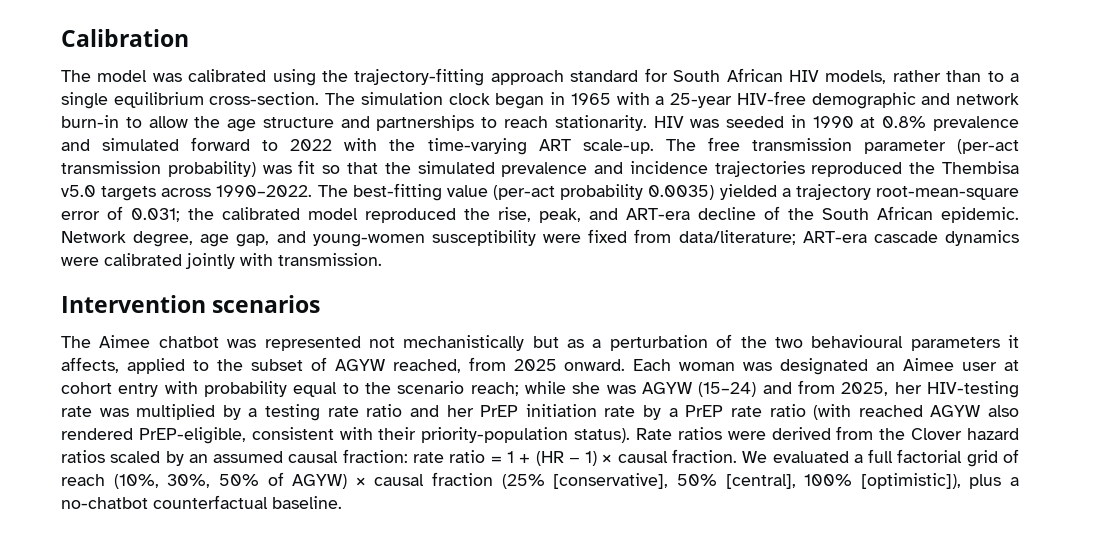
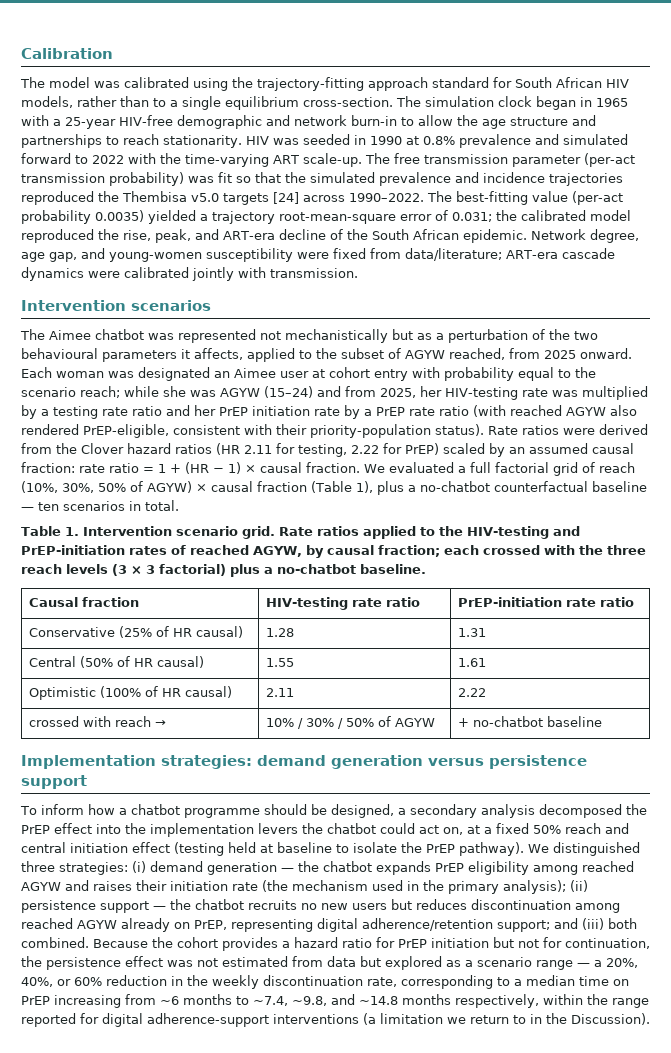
- The free transmission parameter (per-act transmission probability) was fit so that the simulated prevalence and incidence trajectories reproduced the Thembisa v5.0 targets across 1990–2022.
+ The free transmission parameter (per-act transmission probability) was fit so that the simulated prevalence and incidence trajectories reproduced the Thembisa v5.0 targets [24] across 1990–2022.
- Rate ratios were derived from the Clover hazard ratios scaled by an assumed causal fraction: rate ratio = 1 + (HR − 1) × causal fraction.
+ Rate ratios were derived from the Clover hazard ratios (HR 2.11 for testing, 2.22 for PrEP) scaled by an assumed causal fraction: rate ratio = 1 + (HR − 1) × causal fraction.
- We evaluated a full factorial grid of reach (10%, 30%, 50% of AGYW) × causal fraction (25% [conservative], 50% [central], 100% [optimistic]), plus a no-chatbot counterfactual baseline.
+ We evaluated a full factorial grid of reach (10%, 30%, 50% of AGYW) × causal fraction (Table 1), plus a no-chatbot counterfactual baseline — ten scenarios in total.
+ Table 1. Intervention scenario grid. Rate ratios applied to the HIV-testing and PrEP-initiation rates of reached AGYW, by causal fraction; each crossed with the three reach levels (3 × 3 factorial) plus a no-chatbot baseline.
+ Causal fraction | HIV-testing rate ratio | PrEP-initiation rate ratio
+ Conservative (25% of HR causal) | 1.28 | 1.31
+ Central (50% of HR causal) | 1.55 | 1.61
+ Optimistic (100% of HR causal) | 2.11 | 2.22
+ crossed with reach → | 10% / 30% / 50% of AGYW | + no-chatbot baseline
+ Implementation strategies: demand generation versus persistence support
+ To inform how a chatbot programme should be designed, a secondary analysis decomposed the PrEP effect into the implementation levers the chatbot could act on, at a fixed 50% reach and central initiation effect (testing held at baseline to isolate the PrEP pathway). We distinguished three strategies: (i) demand generation — the chatbot expands PrEP eligibility among reached AGYW and raises their initiation rate (the mechanism used in the primary analysis); (ii) persistence support — the chatbot recruits no new users but reduces discontinuation among reached AGYW already on PrEP, representing digital adherence/retention support; and (iii) both combined. Because the cohort provides a hazard ratio for PrEP initiation but not for continuation, the persistence effect was not estimated from data but explored as a scenario range — a 20%, 40%, or 60% reduction in the weekly discontinuation rate, corresponding to a median time on PrEP increasing from ~6 months to ~7.4, ~9.8, and ~14.8 months respectively, within the range reported for digital adherence-support interventions (a limitation we return to in the Discussion).

